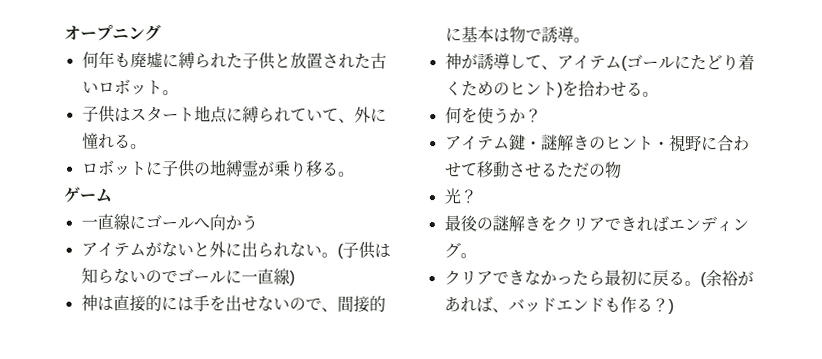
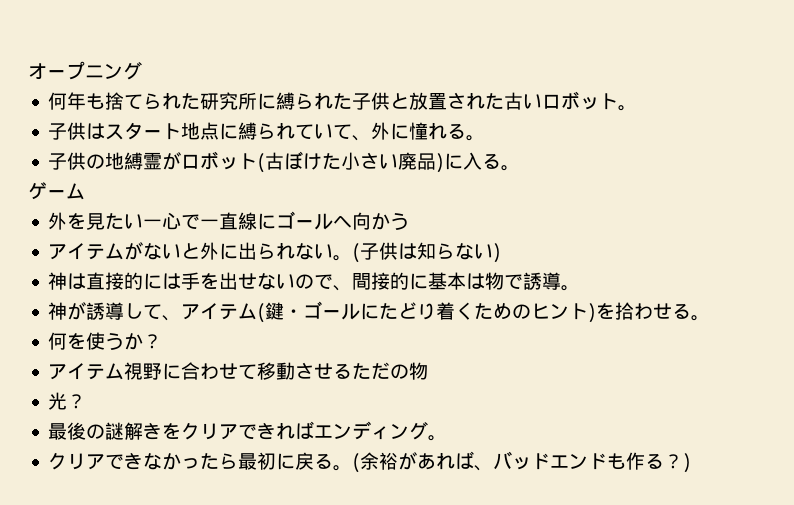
- 何年も廃墟に縛られた子供と放置された古いロボット。
+ 何年も捨てられた研究所に縛られた子供と放置された古いロボット。
- ロボットに子供の地縛霊が乗り移る。
+ 子供の地縛霊がロボット(古ぼけた小さい廃品)に入る。
- 一直線にゴールへ向かう
+ 外を見たい一心で一直線にゴールへ向かう
- (子供は知らないのでゴールに一直線)
+ (子供は知らない)
- 神が誘導して、アイテム(ゴールにたどり着くためのヒント)を拾わせる。
+ 神が誘導して、アイテム(鍵・ゴールにたどり着くためのヒント)を拾わせる。
- アイテム鍵・謎解きのヒント・視野に合わせて移動させるただの物
+ アイテム視野に合わせて移動させるただの物

